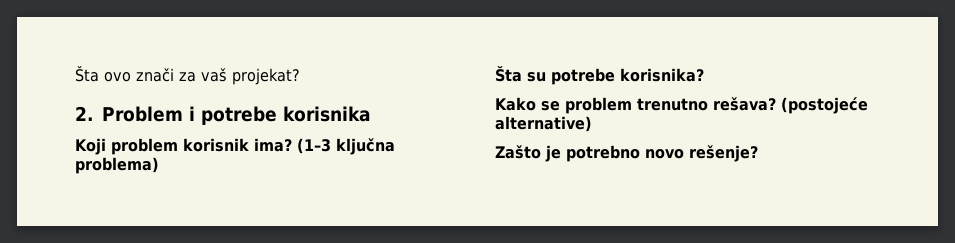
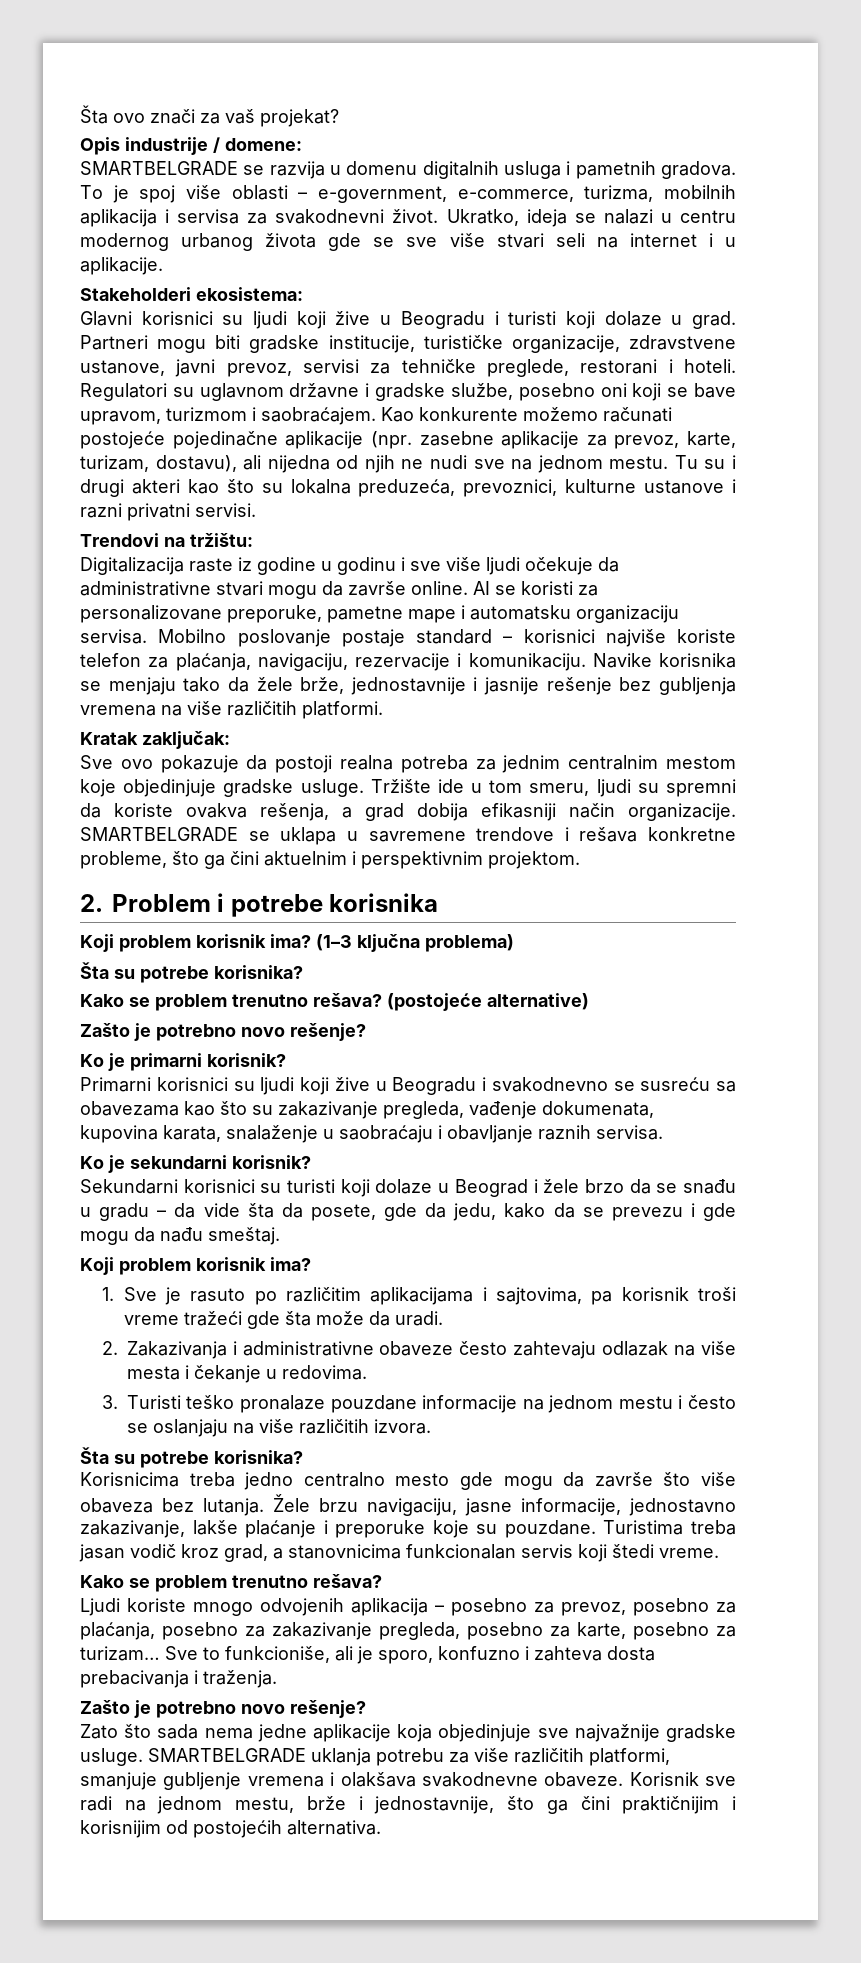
+ Opis industrije / domene:
+ SMARTBELGRADE se razvija u domenu digitalnih usluga i pametnih gradova. To je spoj više oblasti – e-government, e-commerce, turizma, mobilnih aplikacija i servisa za svakodnevni život. Ukratko, ideja se nalazi u centru modernog urbanog života gde se sve više stvari seli na internet i u aplikacije.
+ Stakeholderi ekosistema:
+ Glavni korisnici su ljudi koji žive u Beogradu i turisti koji dolaze u grad. Partneri mogu biti gradske institucije, turističke organizacije, zdravstvene ustanove, javni prevoz, servisi za tehničke preglede, restorani i hoteli. Regulatori su uglavnom državne i gradske službe, posebno oni koji se bave upravom, turizmom i saobraćajem. Kao konkurente možemo računati postojeće pojedinačne aplikacije (npr. zasebne aplikacije za prevoz, karte, turizam, dostavu), ali nijedna od njih ne nudi sve na jednom mestu. Tu su i drugi akteri kao što su lokalna preduzeća, prevoznici, kulturne ustanove i razni privatni servisi.
+ Trendovi na tržištu:
+ Digitalizacija raste iz godine u godinu i sve više ljudi očekuje da administrativne stvari mogu da završe online. AI se koristi za personalizovane preporuke, pametne mape i automatsku organizaciju servisa. Mobilno poslovanje postaje standard – korisnici najviše koriste telefon za plaćanja, navigaciju, rezervacije i komunikaciju. Navike korisnika se menjaju tako da žele brže, jednostavnije i jasnije rešenje bez gubljenja vremena na više različitih platformi.
+ Kratak zaključak:
+ Sve ovo pokazuje da postoji realna potreba za jednim centralnim mestom koje objedinjuje gradske usluge. Tržište ide u tom smeru, ljudi su spremni da koriste ovakva rešenja, a grad dobija efikasniji način organizacije. SMARTBELGRADE se uklapa u savremene trendove i rešava konkretne probleme, što ga čini aktuelnim i perspektivnim projektom.
+ Ko je primarni korisnik?
+ Primarni korisnici su ljudi koji žive u Beogradu i svakodnevno se susreću sa obavezama kao što su zakazivanje pregleda, vađenje dokumenata, kupovina karata, snalaženje u saobraćaju i obavljanje raznih servisa.
+ Ko je sekundarni korisnik?
+ Sekundarni korisnici su turisti koji dolaze u Beograd i žele brzo da se snađu u gradu – da vide šta da posete, gde da jedu, kako da se prevezu i gde mogu da nađu smeštaj.
+ Koji problem korisnik ima?
+ 1. Sve je rasuto po različitim aplikacijama i sajtovima, pa korisnik troši vreme tražeći gde šta može da uradi.
+ 2. Zakazivanja i administrativne obaveze često zahtevaju odlazak na više mesta i čekanje u redovima.
+ 3. Turisti teško pronalaze pouzdane informacije na jednom mestu i često se oslanjaju na više različitih izvora.
+ Šta su potrebe korisnika?
+ Korisnicima treba jedno centralno mesto gde mogu da završe što više obaveza bez lutanja. Žele brzu navigaciju, jasne informacije, jednostavno zakazivanje, lakše plaćanje i preporuke koje su pouzdane. Turistima treba jasan vodič kroz grad, a stanovnicima funkcionalan servis koji štedi vreme.
+ Kako se problem trenutno rešava?
+ Ljudi koriste mnogo odvojenih aplikacija – posebno za prevoz, posebno za plaćanja, posebno za zakazivanje pregleda, posebno za karte, posebno za turizam… Sve to funkcioniše, ali je sporo, konfuzno i zahteva dosta prebacivanja i traženja.
+ Zašto je potrebno novo rešenje?
+ Zato što sada nema jedne aplikacije koja objedinjuje sve najvažnije gradske usluge. SMARTBELGRADE uklanja potrebu za više različitih platformi, smanjuje gubljenje vremena i olakšava svakodnevne obaveze. Korisnik sve radi na jednom mestu, brže i jednostavnije, što ga čini praktičnijim i korisnijim od postojećih alternativa.

